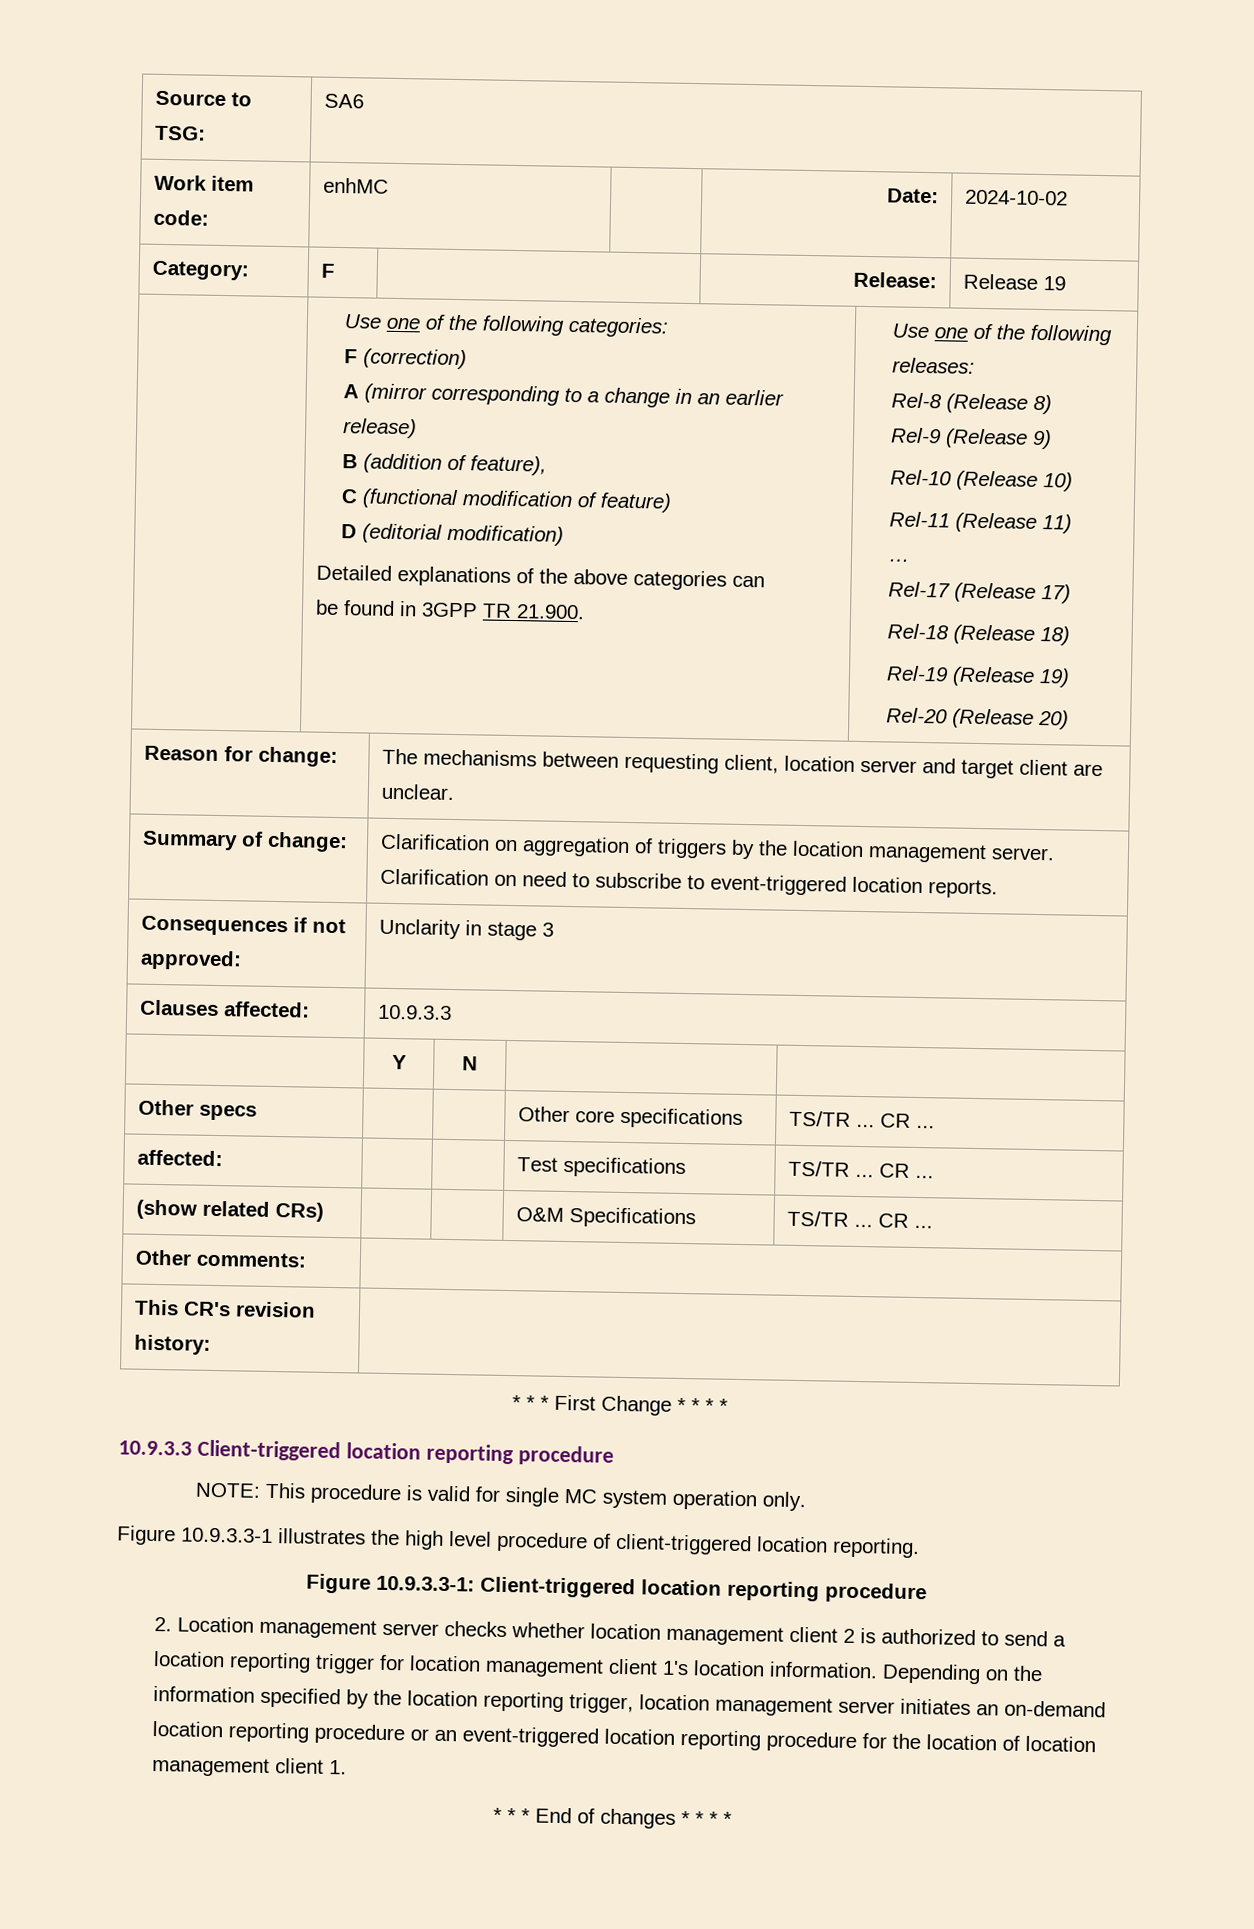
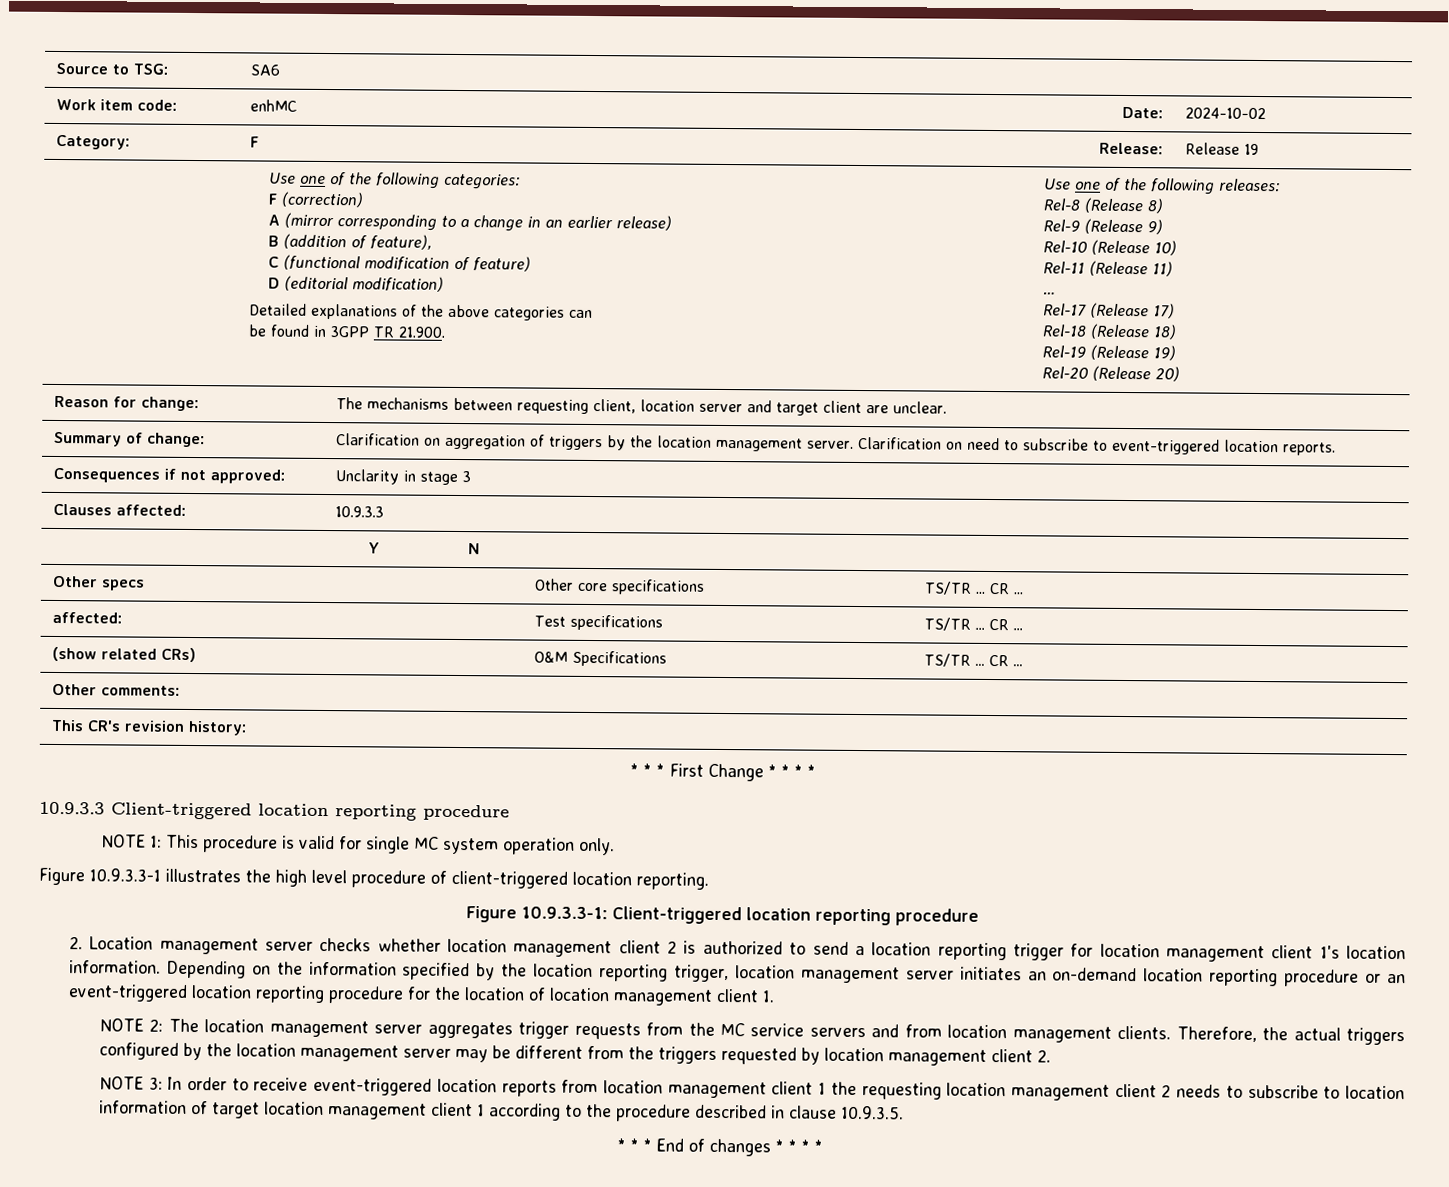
- NOTE: This procedure is valid for single MC system operation only.
+ NOTE 1: This procedure is valid for single MC system operation only.
+ NOTE 2: The location management server aggregates trigger requests from the MC service servers and from location management clients. Therefore, the actual triggers configured by the location management server may be different from the triggers requested by location management client 2.
+ NOTE 3: In order to receive event-triggered location reports from location management client 1 the requesting location management client 2 needs to subscribe to location information of target location management client 1 according to the procedure described in clause 10.9.3.5.

